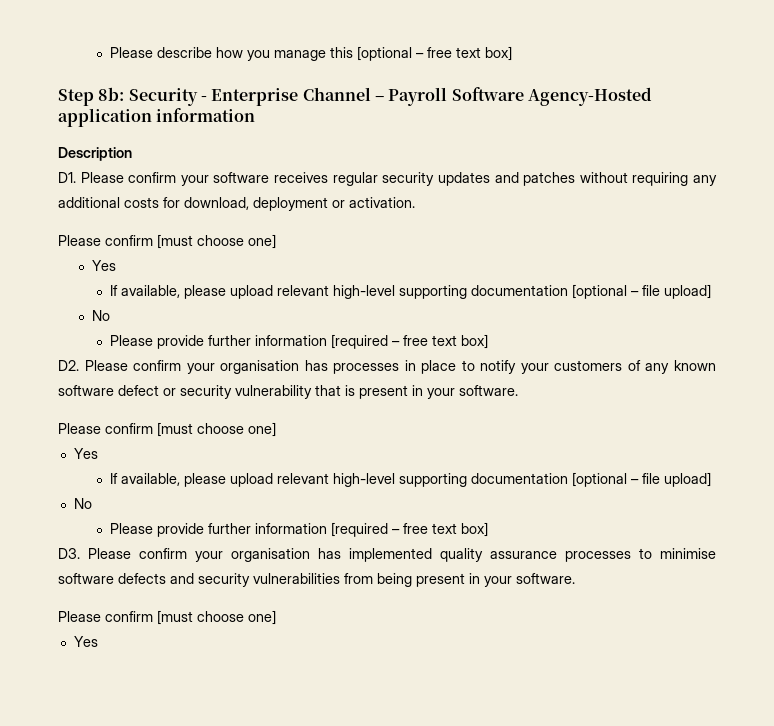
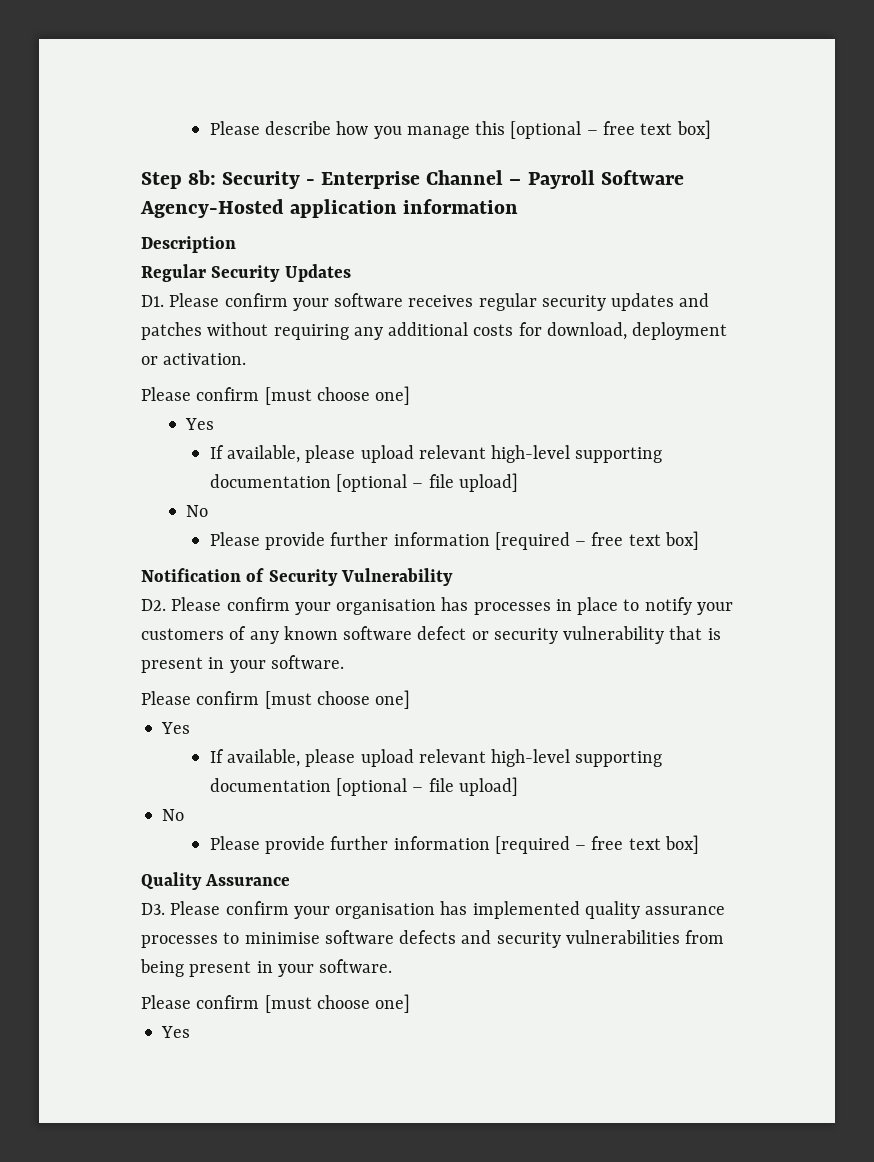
+ Regular Security Updates
+ Notification of Security Vulnerability
+ Quality Assurance

